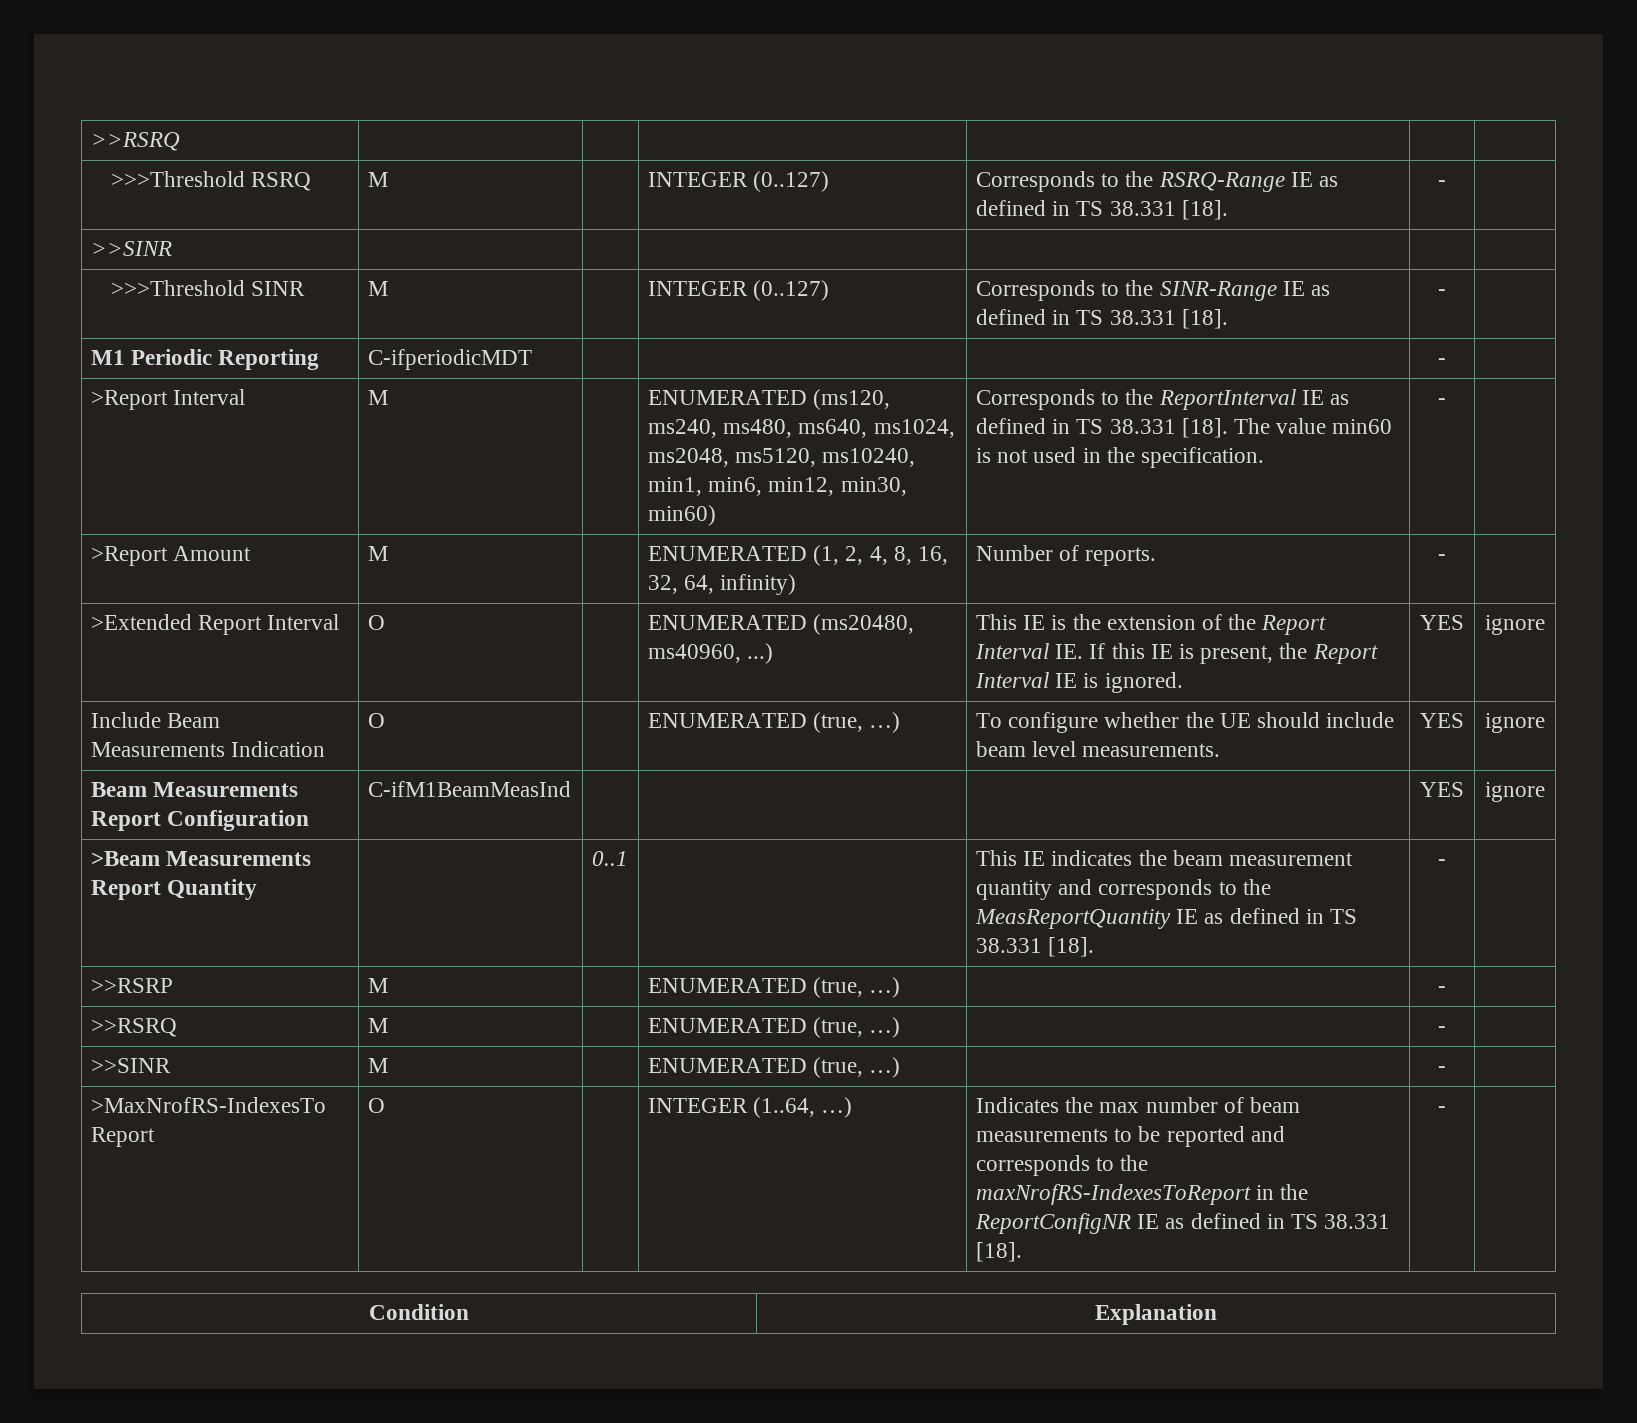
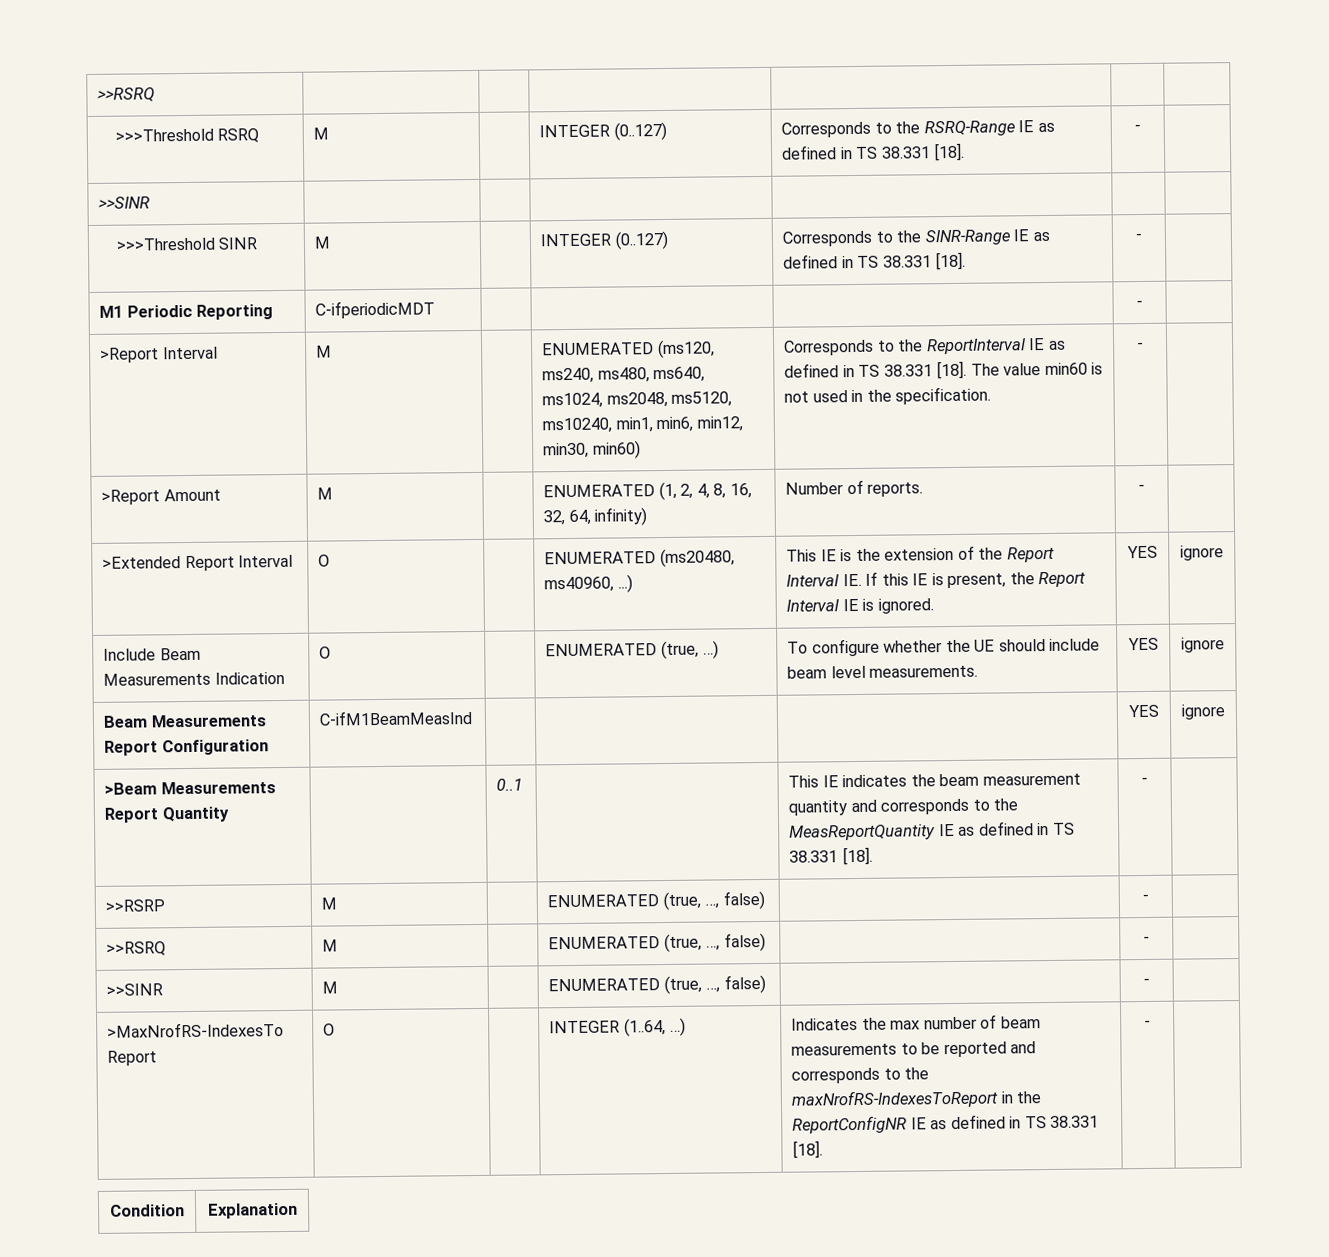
- >>RSRP | M | | ENUMERATED (true, …) | | - |
+ >>RSRP | M | | ENUMERATED (true, …, false) | | - |
- >>RSRQ | M | | ENUMERATED (true, …) | | - |
+ >>RSRQ | M | | ENUMERATED (true, …, false) | | - |
- >>SINR | M | | ENUMERATED (true, …) | | - |
+ >>SINR | M | | ENUMERATED (true, …, false) | | - |

